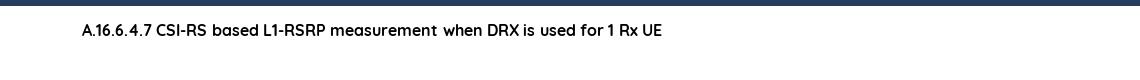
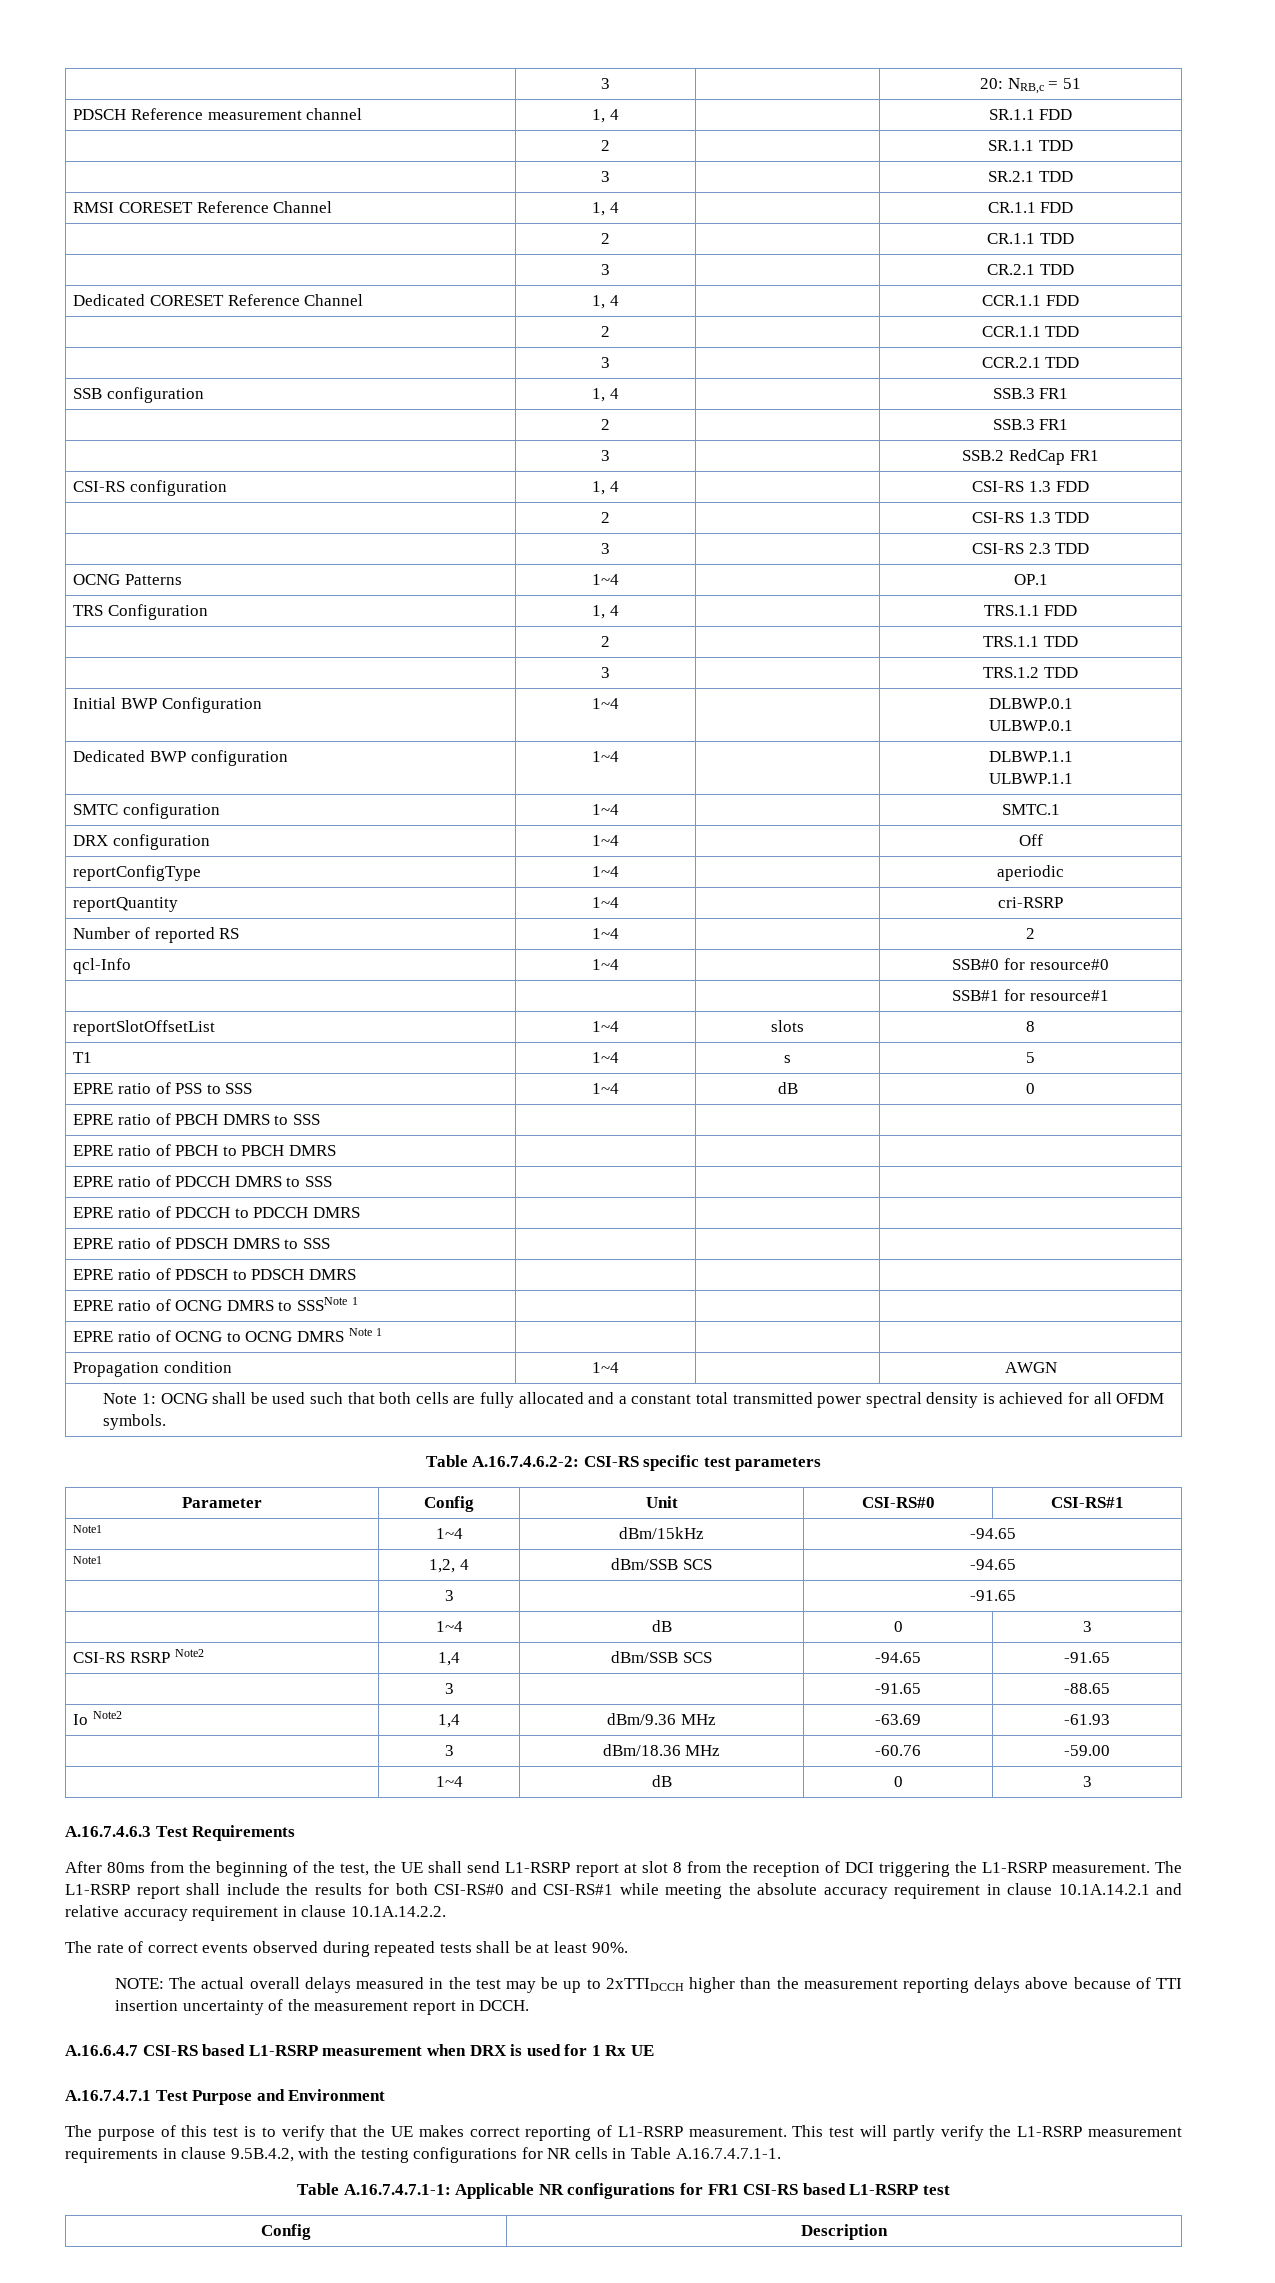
+ | 3 | | 20: NRB,c = 51
+ PDSCH Reference measurement channel | 1, 4 | | SR.1.1 FDD
+ | 2 | | SR.1.1 TDD
+ | 3 | | SR.2.1 TDD
+ RMSI CORESET Reference Channel | 1, 4 | | CR.1.1 FDD
+ | 2 | | CR.1.1 TDD
+ | 3 | | CR.2.1 TDD
+ Dedicated CORESET Reference Channel | 1, 4 | | CCR.1.1 FDD
+ | 2 | | CCR.1.1 TDD
+ | 3 | | CCR.2.1 TDD
+ SSB configuration | 1, 4 | | SSB.3 FR1
+ | 2 | | SSB.3 FR1
+ | 3 | | SSB.2 RedCap FR1
+ CSI-RS configuration | 1, 4 | | CSI-RS 1.3 FDD
+ | 2 | | CSI-RS 1.3 TDD
+ | 3 | | CSI-RS 2.3 TDD
+ OCNG Patterns | 1~4 | | OP.1
+ TRS Configuration | 1, 4 | | TRS.1.1 FDD
+ | 2 | | TRS.1.1 TDD
+ | 3 | | TRS.1.2 TDD
+ Initial BWP Configuration | 1~4 | | DLBWP.0.1
+ ULBWP.0.1
+ Dedicated BWP configuration | 1~4 | | DLBWP.1.1
+ ULBWP.1.1
+ SMTC configuration | 1~4 | | SMTC.1
+ DRX configuration | 1~4 | | Off
+ reportConfigType | 1~4 | | aperiodic
+ reportQuantity | 1~4 | | cri-RSRP
+ Number of reported RS | 1~4 | | 2
+ qcl-Info | 1~4 | | SSB#0 for resource#0
+ | | | SSB#1 for resource#1
+ reportSlotOffsetList | 1~4 | slots | 8
+ T1 | 1~4 | s | 5
+ EPRE ratio of PSS to SSS | 1~4 | dB | 0
+ EPRE ratio of PBCH DMRS to SSS | | |
+ EPRE ratio of PBCH to PBCH DMRS | | |
+ EPRE ratio of PDCCH DMRS to SSS | | |
+ EPRE ratio of PDCCH to PDCCH DMRS | | |
+ EPRE ratio of PDSCH DMRS to SSS | | |
+ EPRE ratio of PDSCH to PDSCH DMRS | | |
+ EPRE ratio of OCNG DMRS to SSSNote 1 | | |
+ EPRE ratio of OCNG to OCNG DMRS Note 1 | | |
+ Propagation condition | 1~4 | | AWGN
+ Note 1: OCNG shall be used such that both cells are fully allocated and a constant total transmitted power spectral density is achieved for all OFDM symbols.
+ Table A.16.7.4.6.2-2: CSI-RS specific test parameters
+ Parameter | Config | Unit | CSI-RS#0 | CSI-RS#1
+ Note1 | 1~4 | dBm/15kHz | -94.65
+ Note1 | 1,2, 4 | dBm/SSB SCS | -94.65
+ | 3 | | -91.65
+ | 1~4 | dB | 0 | 3
+ CSI-RS RSRP Note2 | 1,4 | dBm/SSB SCS | -94.65 | -91.65
+ | 3 | | -91.65 | -88.65
+ Io Note2 | 1,4 | dBm/9.36 MHz | -63.69 | -61.93
+ | 3 | dBm/18.36 MHz | -60.76 | -59.00
+ | 1~4 | dB | 0 | 3
+ A.16.7.4.6.3 Test Requirements
+ After 80ms from the beginning of the test, the UE shall send L1-RSRP report at slot 8 from the reception of DCI triggering the L1-RSRP measurement. The L1-RSRP report shall include the results for both CSI-RS#0 and CSI-RS#1 while meeting the absolute accuracy requirement in clause 10.1A.14.2.1 and relative accuracy requirement in clause 10.1A.14.2.2.
+ The rate of correct events observed during repeated tests shall be at least 90%.
+ NOTE: The actual overall delays measured in the test may be up to 2xTTIDCCH higher than the measurement reporting delays above because of TTI insertion uncertainty of the measurement report in DCCH.
+ A.16.7.4.7.1 Test Purpose and Environment
+ The purpose of this test is to verify that the UE makes correct reporting of L1-RSRP measurement. This test will partly verify the L1-RSRP measurement requirements in clause 9.5B.4.2, with the testing configurations for NR cells in Table A.16.7.4.7.1-1.
+ Table A.16.7.4.7.1-1: Applicable NR configurations for FR1 CSI-RS based L1-RSRP test
+ Config | Description

